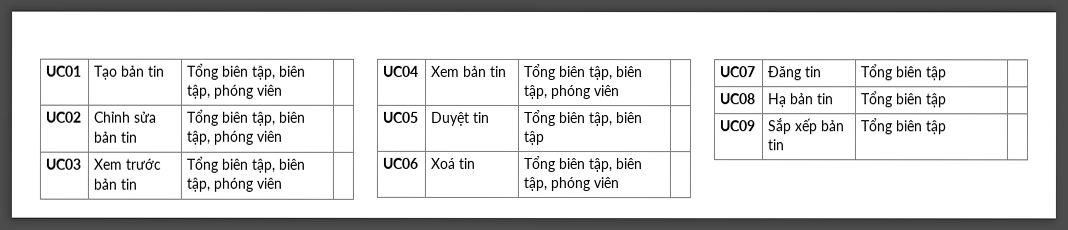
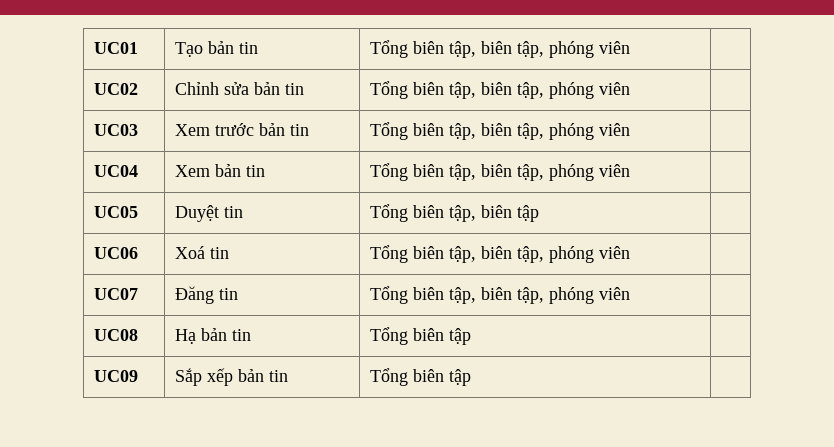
- UC07 | Đăng tin | Tổng biên tập |
+ UC07 | Đăng tin | Tổng biên tập, biên tập, phóng viên |

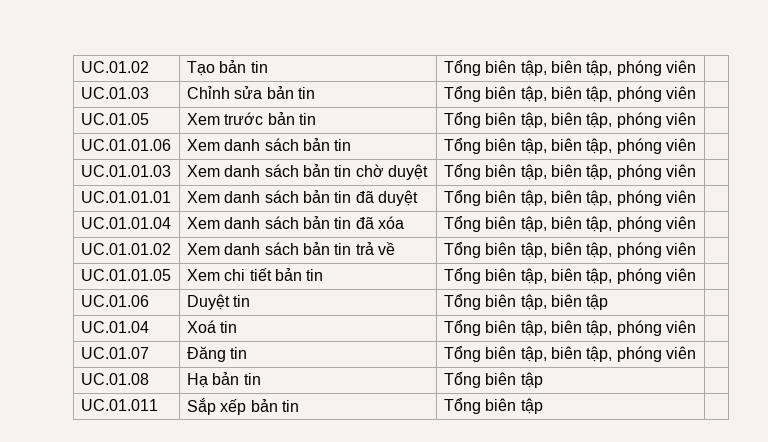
- UC01 | Tạo bản tin | Tổng biên tập, biên tập, phóng viên |
+ UC.01.02 | Tạo bản tin | Tổng biên tập, biên tập, phóng viên |
- UC02 | Chỉnh sửa bản tin | Tổng biên tập, biên tập, phóng viên |
+ UC.01.03 | Chỉnh sửa bản tin | Tổng biên tập, biên tập, phóng viên |
- UC03 | Xem trước bản tin | Tổng biên tập, biên tập, phóng viên |
+ UC.01.05 | Xem trước bản tin | Tổng biên tập, biên tập, phóng viên |
- UC04 | Xem bản tin | Tổng biên tập, biên tập, phóng viên |
- UC05 | Duyệt tin | Tổng biên tập, biên tập |
+ UC.01.01.06 | Xem danh sách bản tin | Tổng biên tập, biên tập, phóng viên |
+ UC.01.01.03 | Xem danh sách bản tin chờ duyệt | Tổng biên tập, biên tập, phóng viên |
+ UC.01.01.01 | Xem danh sách bản tin đã duyệt | Tổng biên tập, biên tập, phóng viên |
+ UC.01.01.04 | Xem danh sách bản tin đã xóa | Tổng biên tập, biên tập, phóng viên |
+ UC.01.01.02 | Xem danh sách bản tin trả về | Tổng biên tập, biên tập, phóng viên |
+ UC.01.01.05 | Xem chi tiết bản tin | Tổng biên tập, biên tập, phóng viên |
+ UC.01.06 | Duyệt tin | Tổng biên tập, biên tập |
- UC06 | Xoá tin | Tổng biên tập, biên tập, phóng viên |
+ UC.01.04 | Xoá tin | Tổng biên tập, biên tập, phóng viên |
- UC07 | Đăng tin | Tổng biên tập, biên tập, phóng viên |
+ UC.01.07 | Đăng tin | Tổng biên tập, biên tập, phóng viên |
- UC08 | Hạ bản tin | Tổng biên tập |
+ UC.01.08 | Hạ bản tin | Tổng biên tập |
- UC09 | Sắp xếp bản tin | Tổng biên tập |
+ UC.01.011 | Sắp xếp bản tin | Tổng biên tập |

